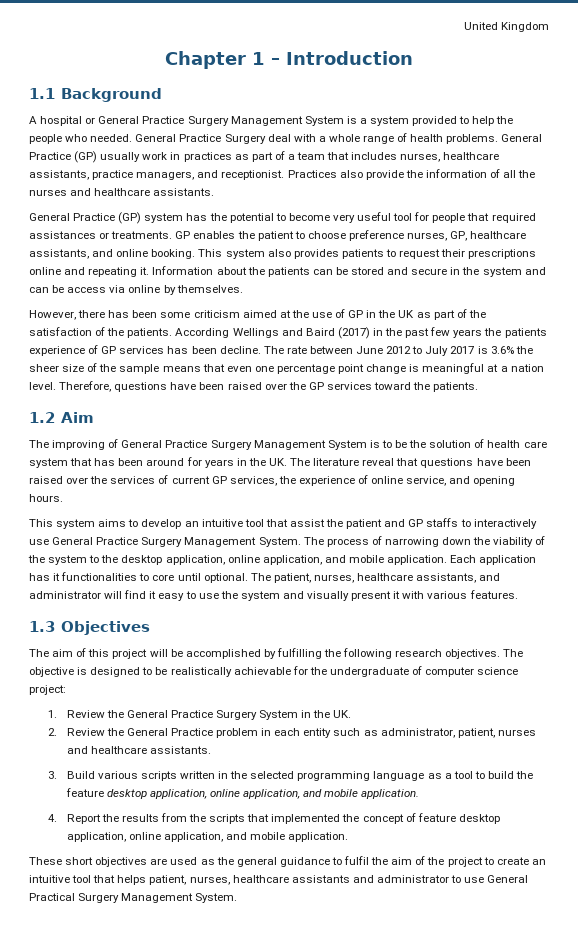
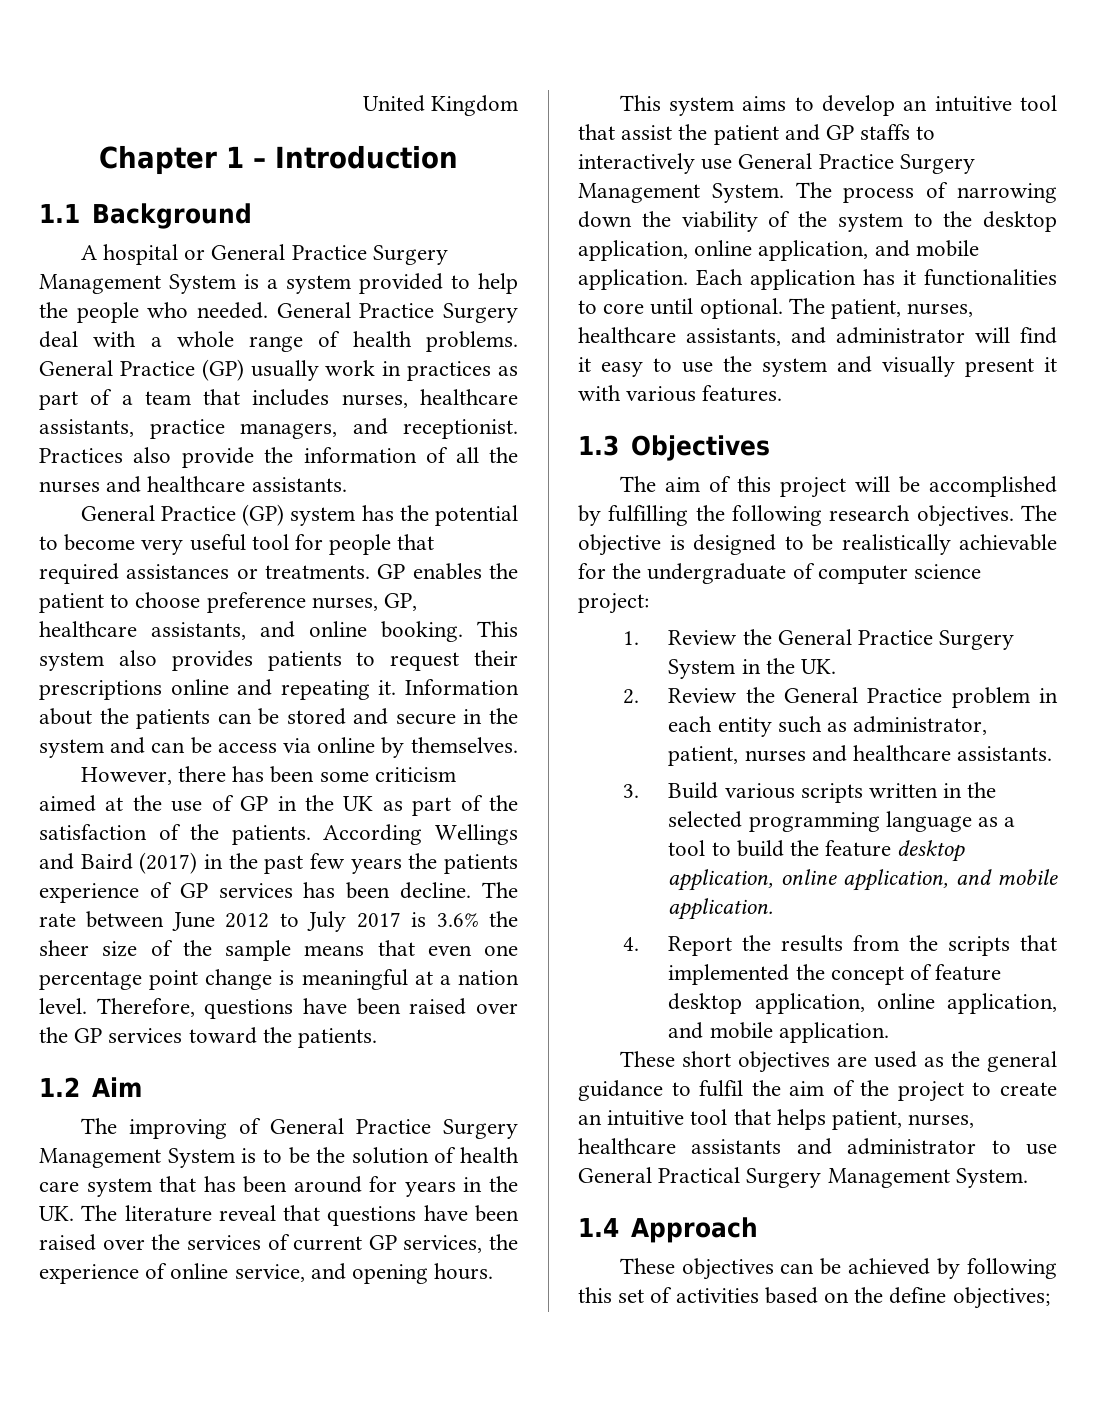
+ 1.4 Approach
+ These objectives can be achieved by following this set of activities based on the define objectives;

